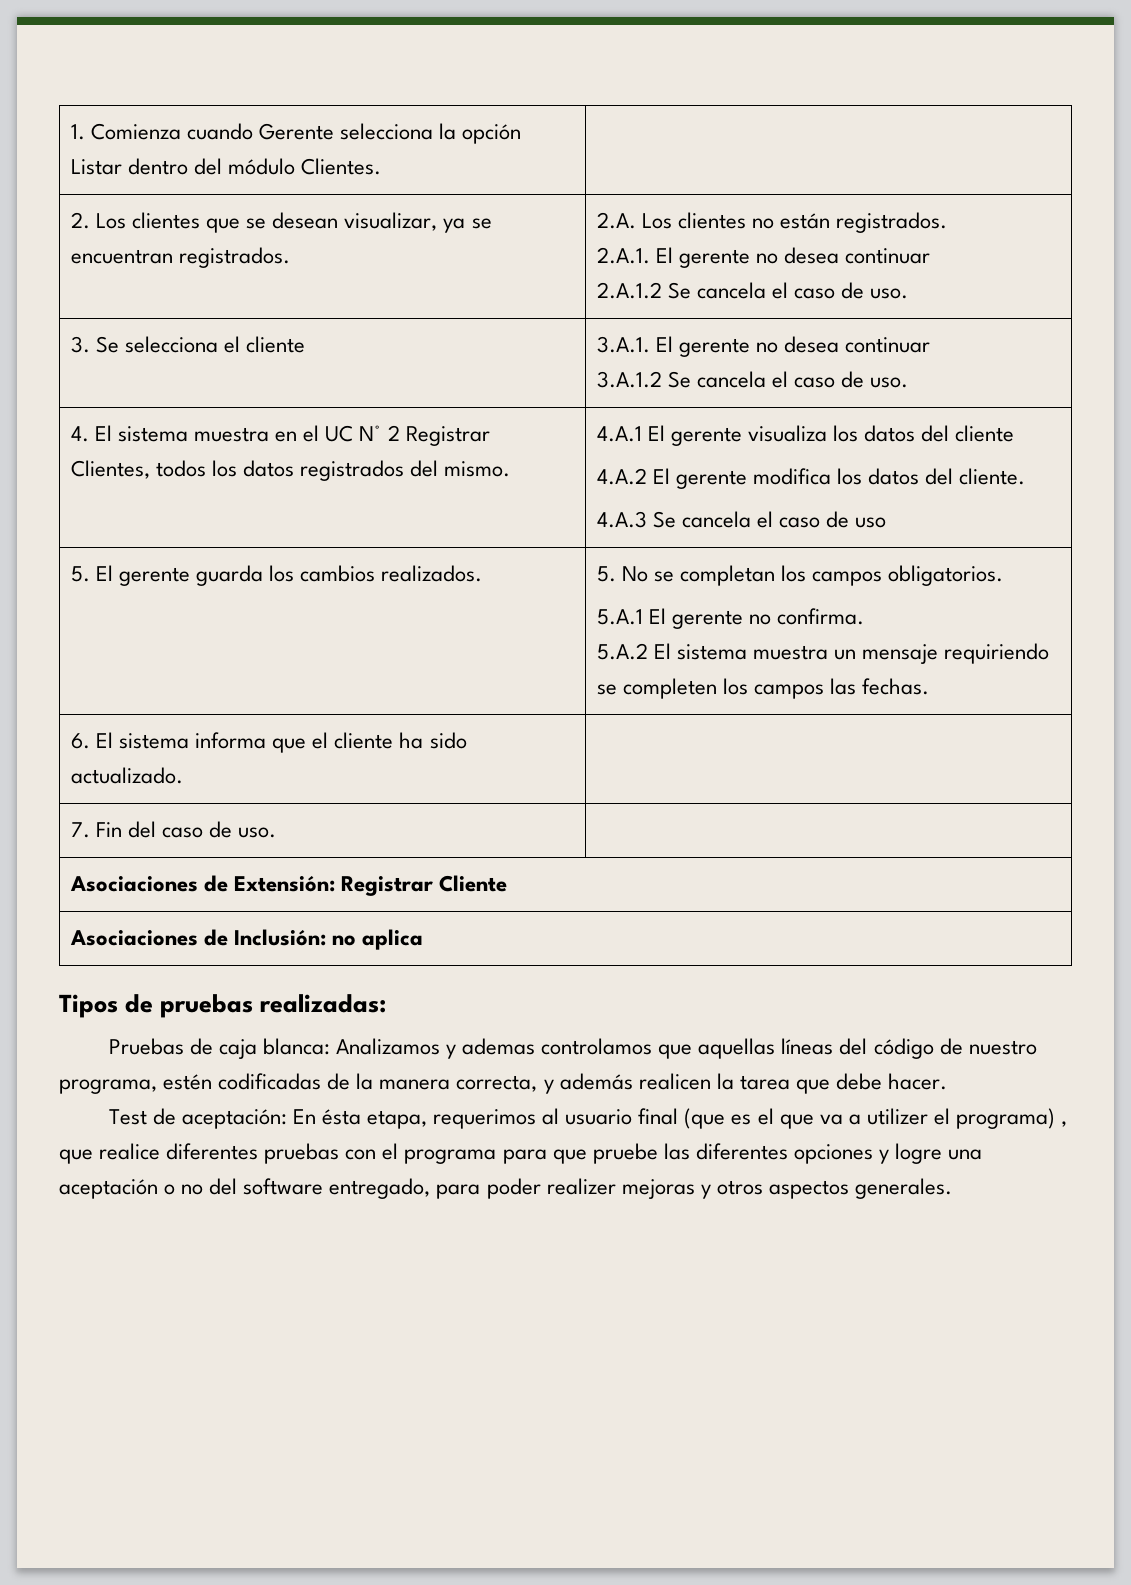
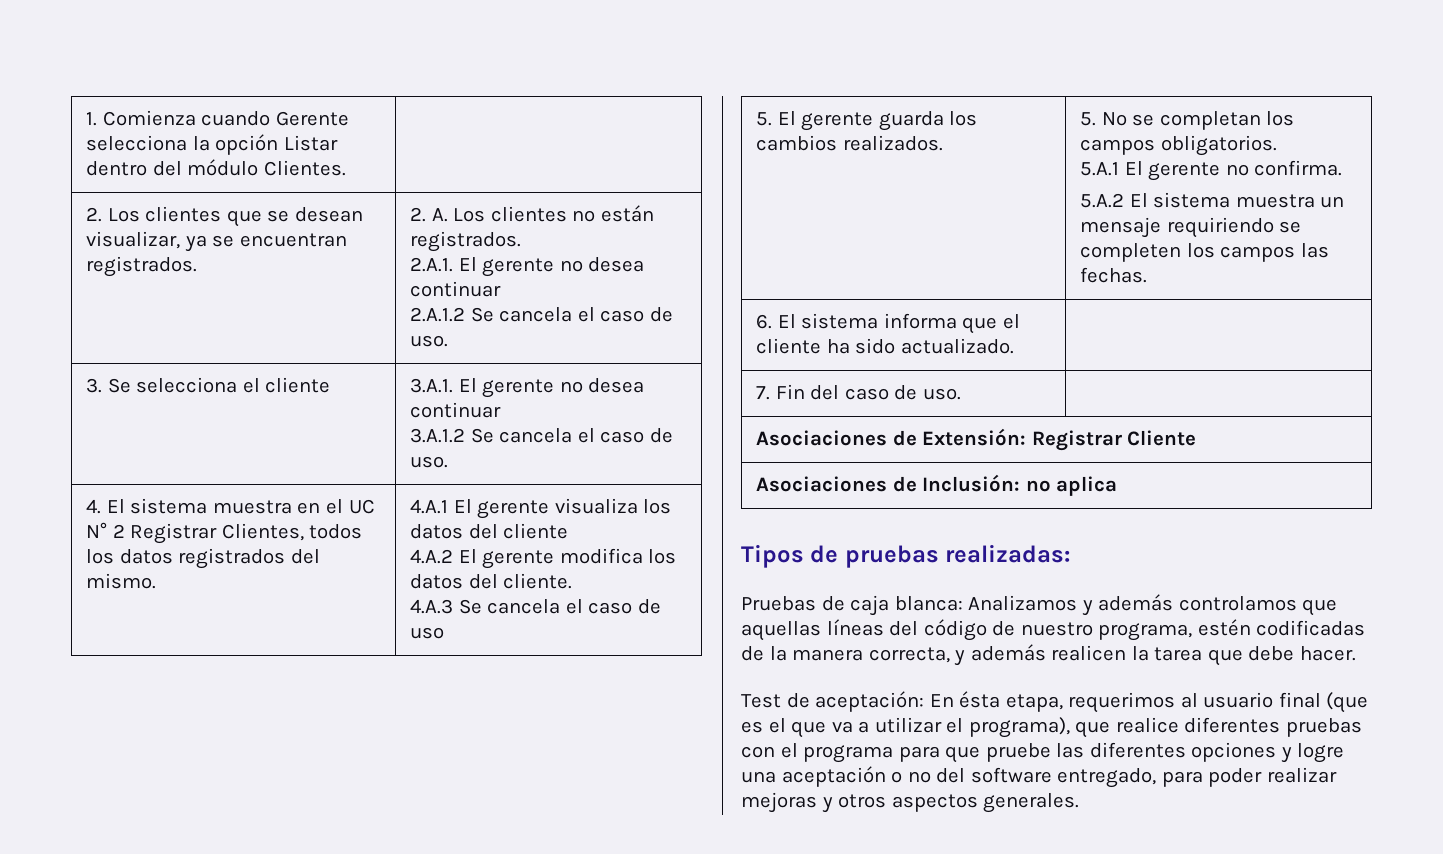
- 2. Los clientes que se desean visualizar, ya se encuentran registrados. | 2.A. Los clientes no están registrados.
+ 2. Los clientes que se desean visualizar, ya se encuentran registrados. | 2. A. Los clientes no están registrados.
- Pruebas de caja blanca: Analizamos y ademas controlamos que aquellas líneas del código de nuestro programa, estén codificadas de la manera correcta, y además realicen la tarea que debe hacer.
+ Pruebas de caja blanca: Analizamos y además controlamos que aquellas líneas del código de nuestro programa, estén codificadas de la manera correcta, y además realicen la tarea que debe hacer.
- Test de aceptación: En ésta etapa, requerimos al usuario final (que es el que va a utilizer el programa) , que realice diferentes pruebas con el programa para que pruebe las diferentes opciones y logre una aceptación o no del software entregado, para poder realizer mejoras y otros aspectos generales.
+ Test de aceptación: En ésta etapa, requerimos al usuario final (que es el que va a utilizar el programa), que realice diferentes pruebas con el programa para que pruebe las diferentes opciones y logre una aceptación o no del software entregado, para poder realizar mejoras y otros aspectos generales.

